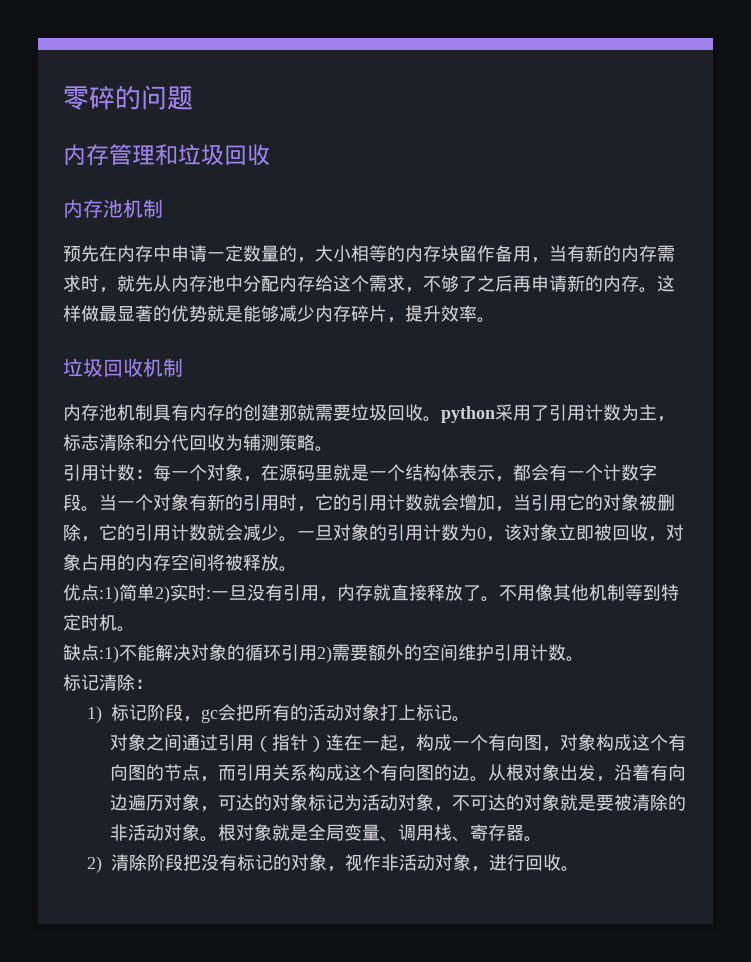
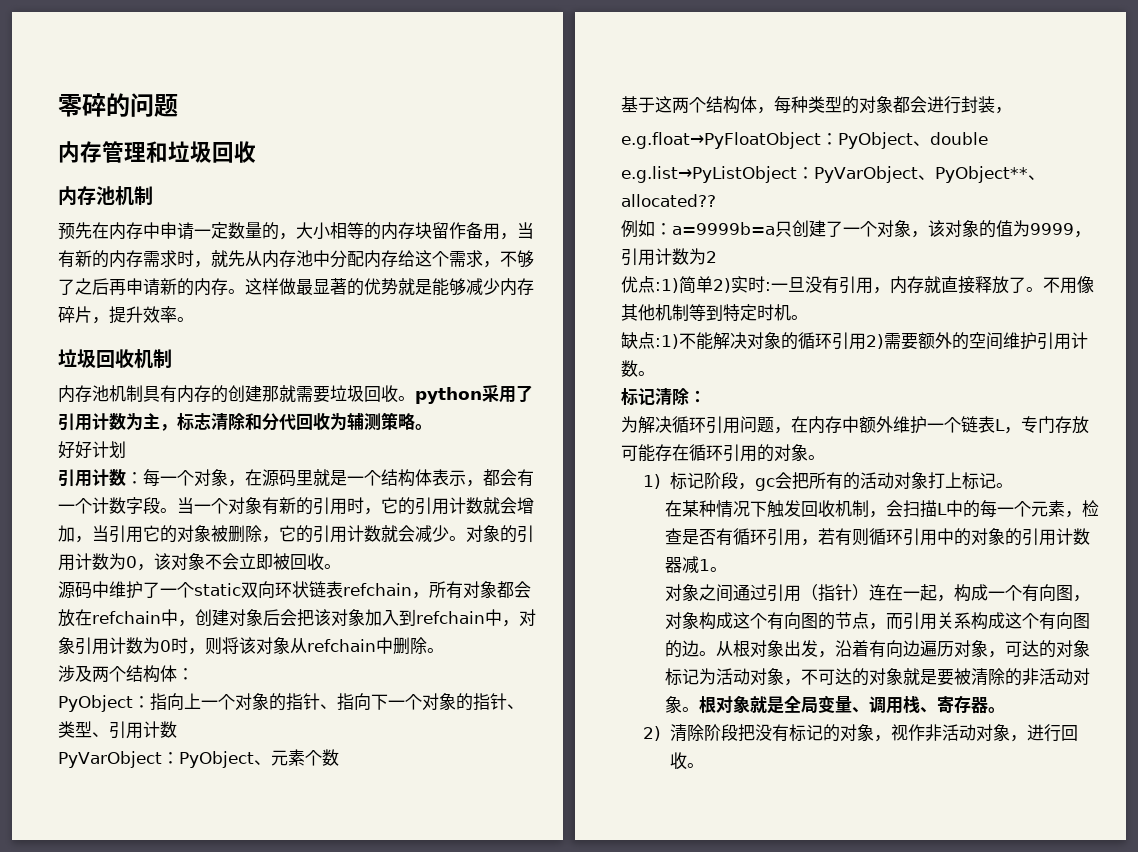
+ 好好计划
- 一旦对象的引用计数为0，该对象立即被回收，对象占用的内存空间将被释放。
+ 对象的引用计数为0，该对象不会立即被回收。
+ 源码中维护了一个static双向环状链表refchain，所有对象都会放在refchain中，创建对象后会把该对象加入到refchain中，对象引用计数为0时，则将该对象从refchain中删除。
+ 涉及两个结构体：
+ PyObject：指向上一个对象的指针、指向下一个对象的指针、类型、引用计数
+ PyVarObject：PyObject、元素个数
+ 基于这两个结构体，每种类型的对象都会进行封装，
+ e.g.float→PyFloatObject：PyObject、double
+ e.g.list→PyListObject：PyVarObject、PyObject**、allocated??
+ 例如：a=9999b=a只创建了一个对象，该对象的值为9999，引用计数为2
+ 为解决循环引用问题，在内存中额外维护一个链表L，专门存放可能存在循环引用的对象。
+ 在某种情况下触发回收机制，会扫描L中的每一个元素，检查是否有循环引用，若有则循环引用中的对象的引用计数器减1。

